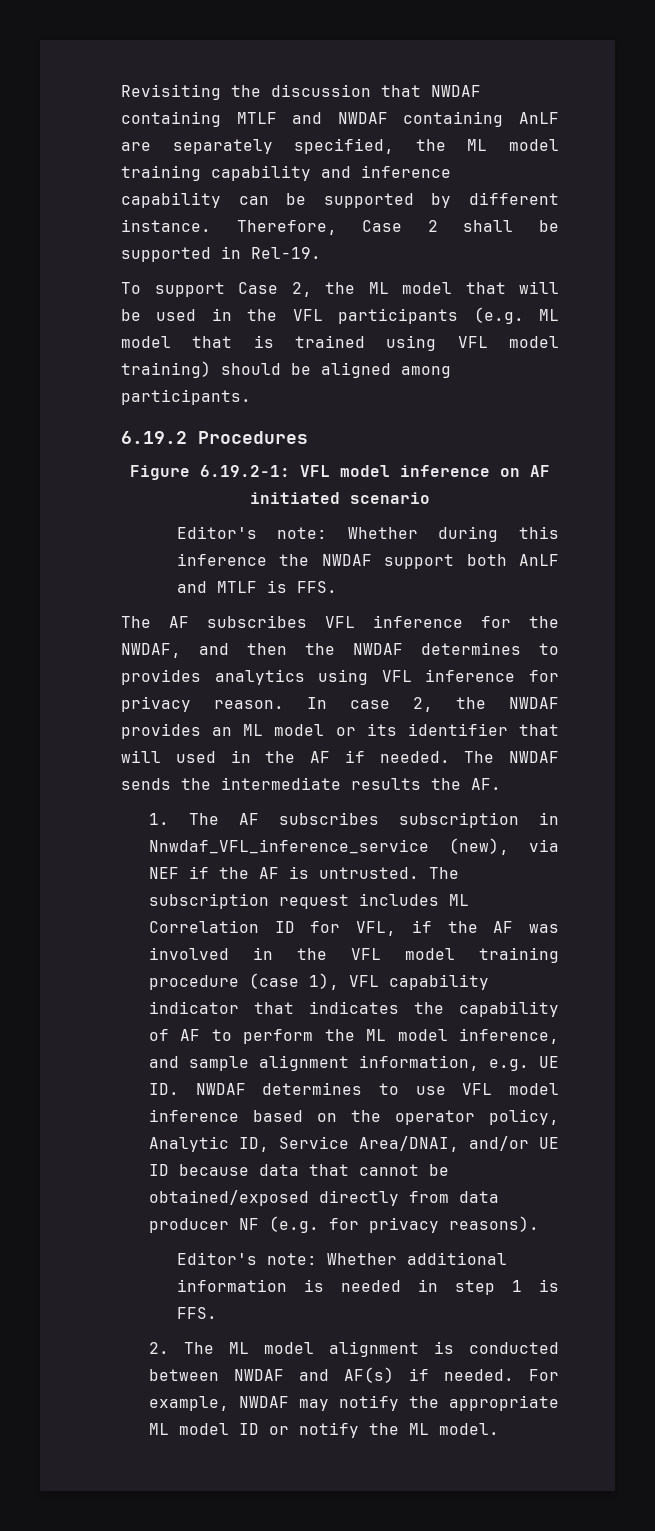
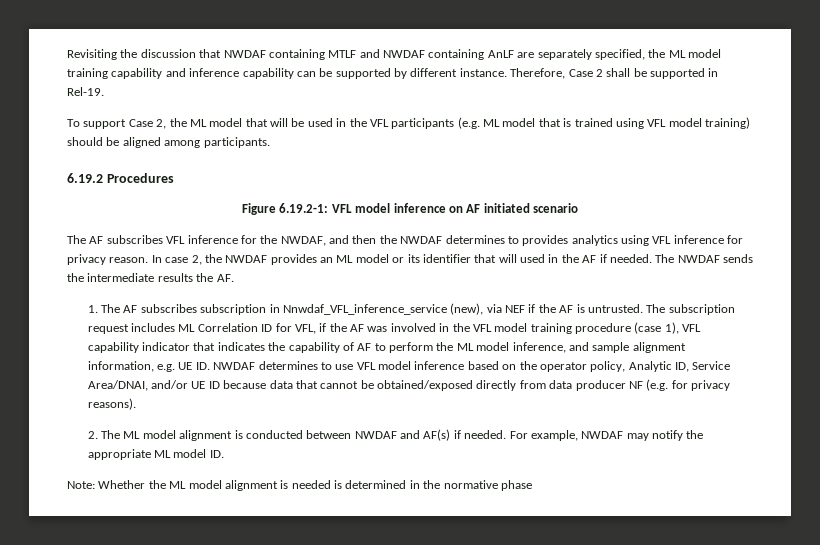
- Editor's note: Whether during this inference the NWDAF support both AnLF and MTLF is FFS.
- Editor's note: Whether additional information is needed in step 1 is FFS.
- For example, NWDAF may notify the appropriate ML model ID or notify the ML model.
+ For example, NWDAF may notify the appropriate ML model ID.
+ Note: Whether the ML model alignment is needed is determined in the normative phase

